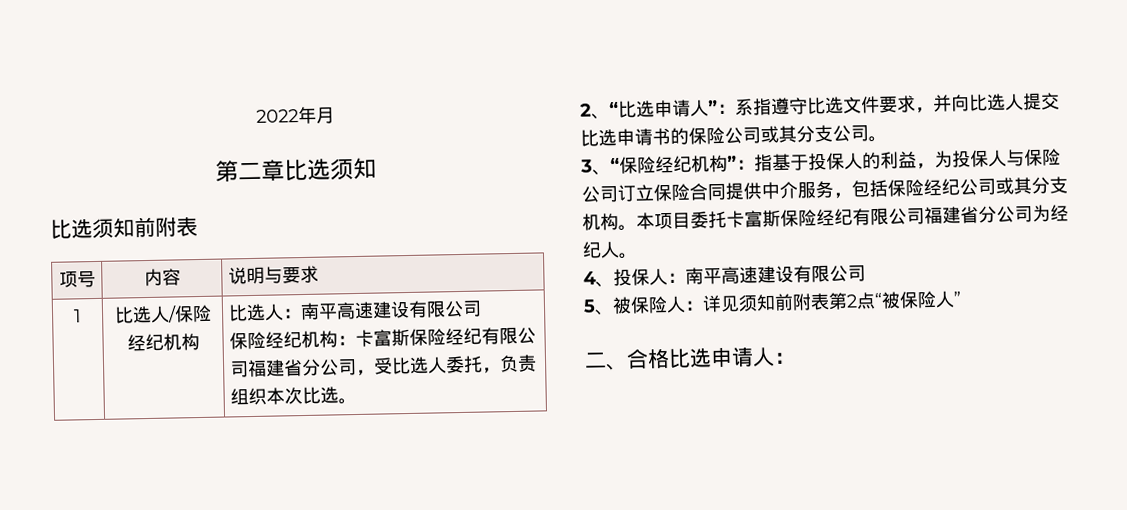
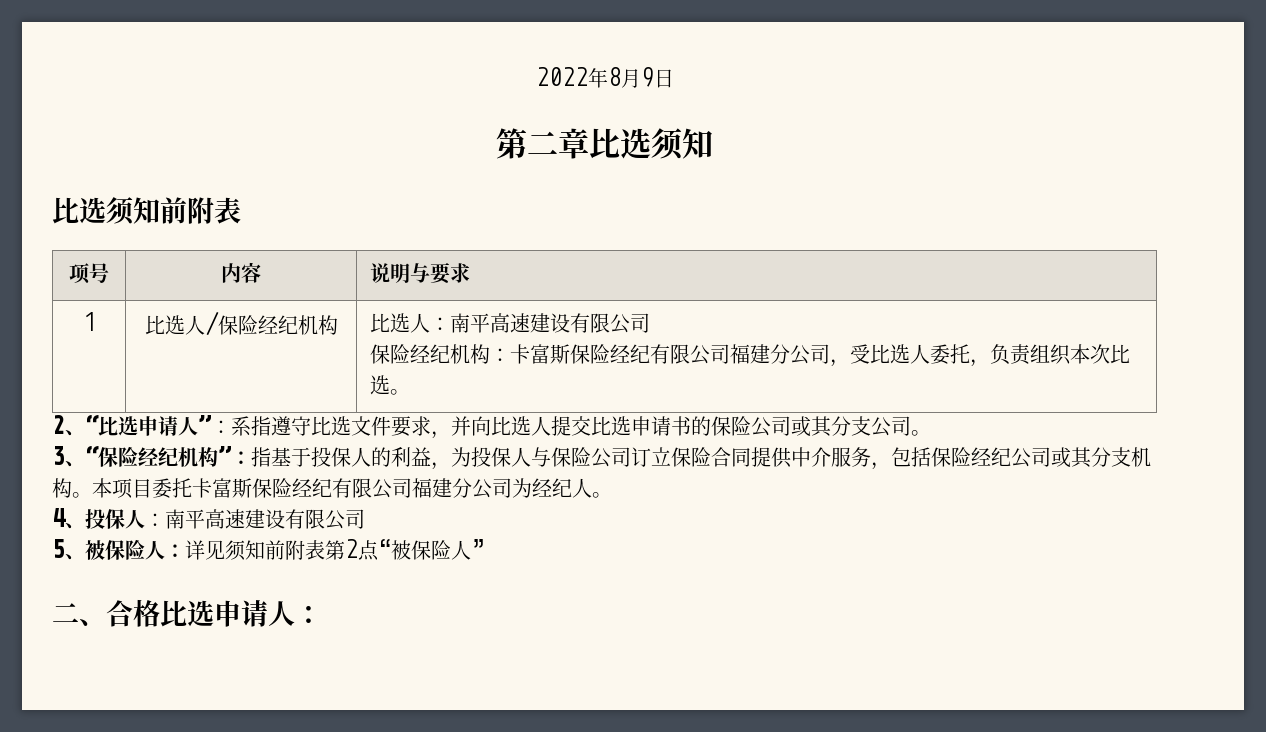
- 2022年月
+ 2022年8月9日
  1 | 比选人/保险经纪机构 | 比选人：南平高速建设有限公司
- 保险经纪机构：卡富斯保险经纪有限公司福建省分公司，受比选人委托，负责组织本次比选。
+ 保险经纪机构：卡富斯保险经纪有限公司福建分公司，受比选人委托，负责组织本次比选。
- 本项目委托卡富斯保险经纪有限公司福建省分公司为经纪人。
+ 本项目委托卡富斯保险经纪有限公司福建分公司为经纪人。

